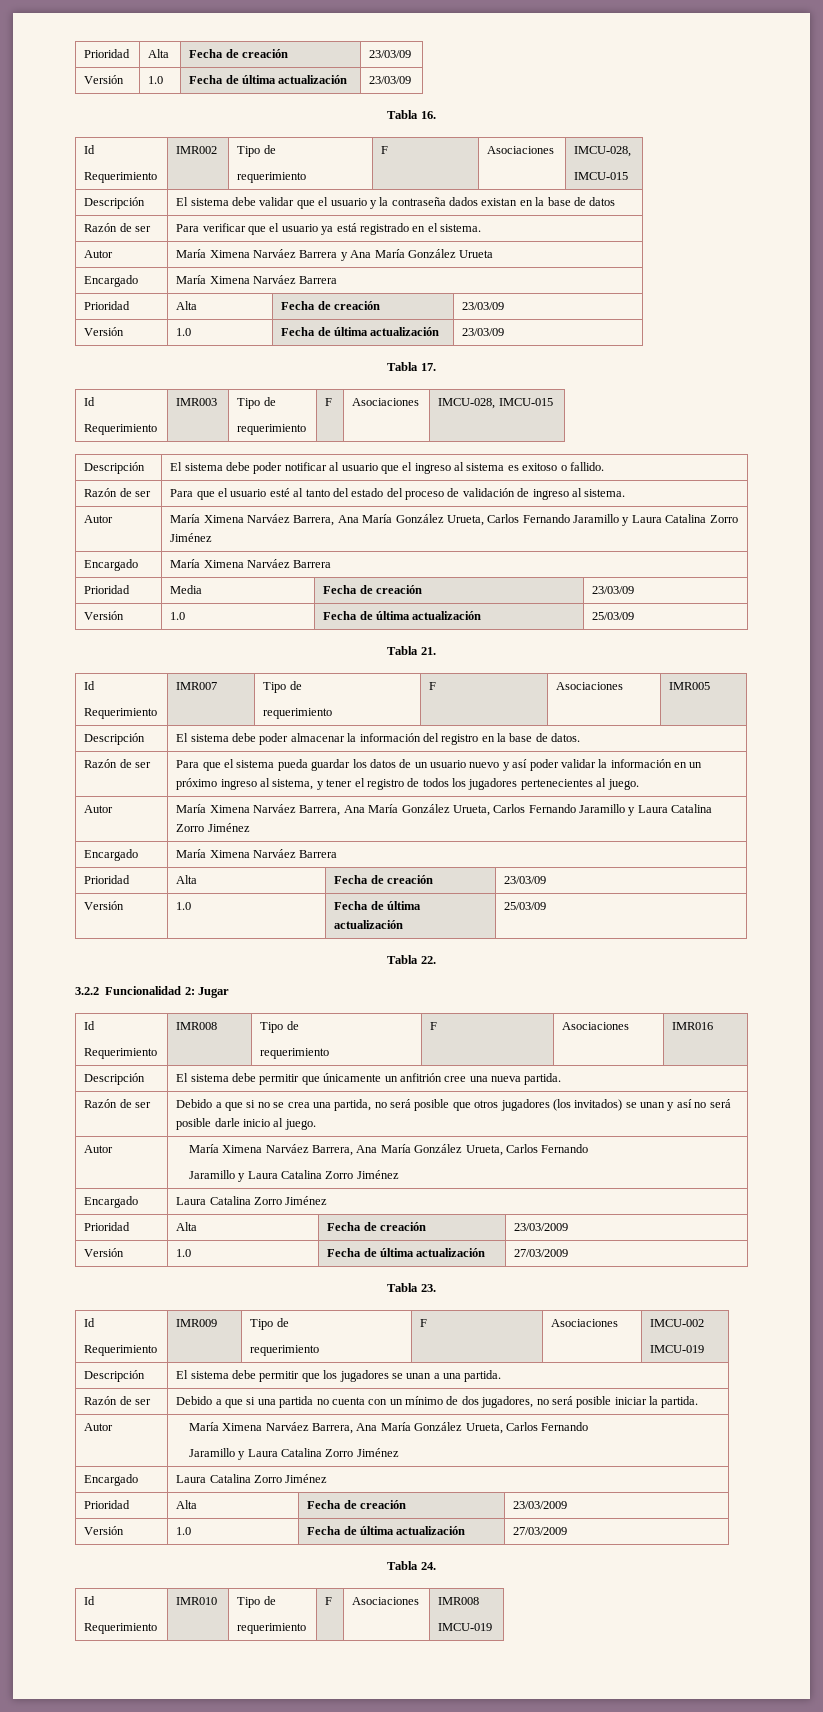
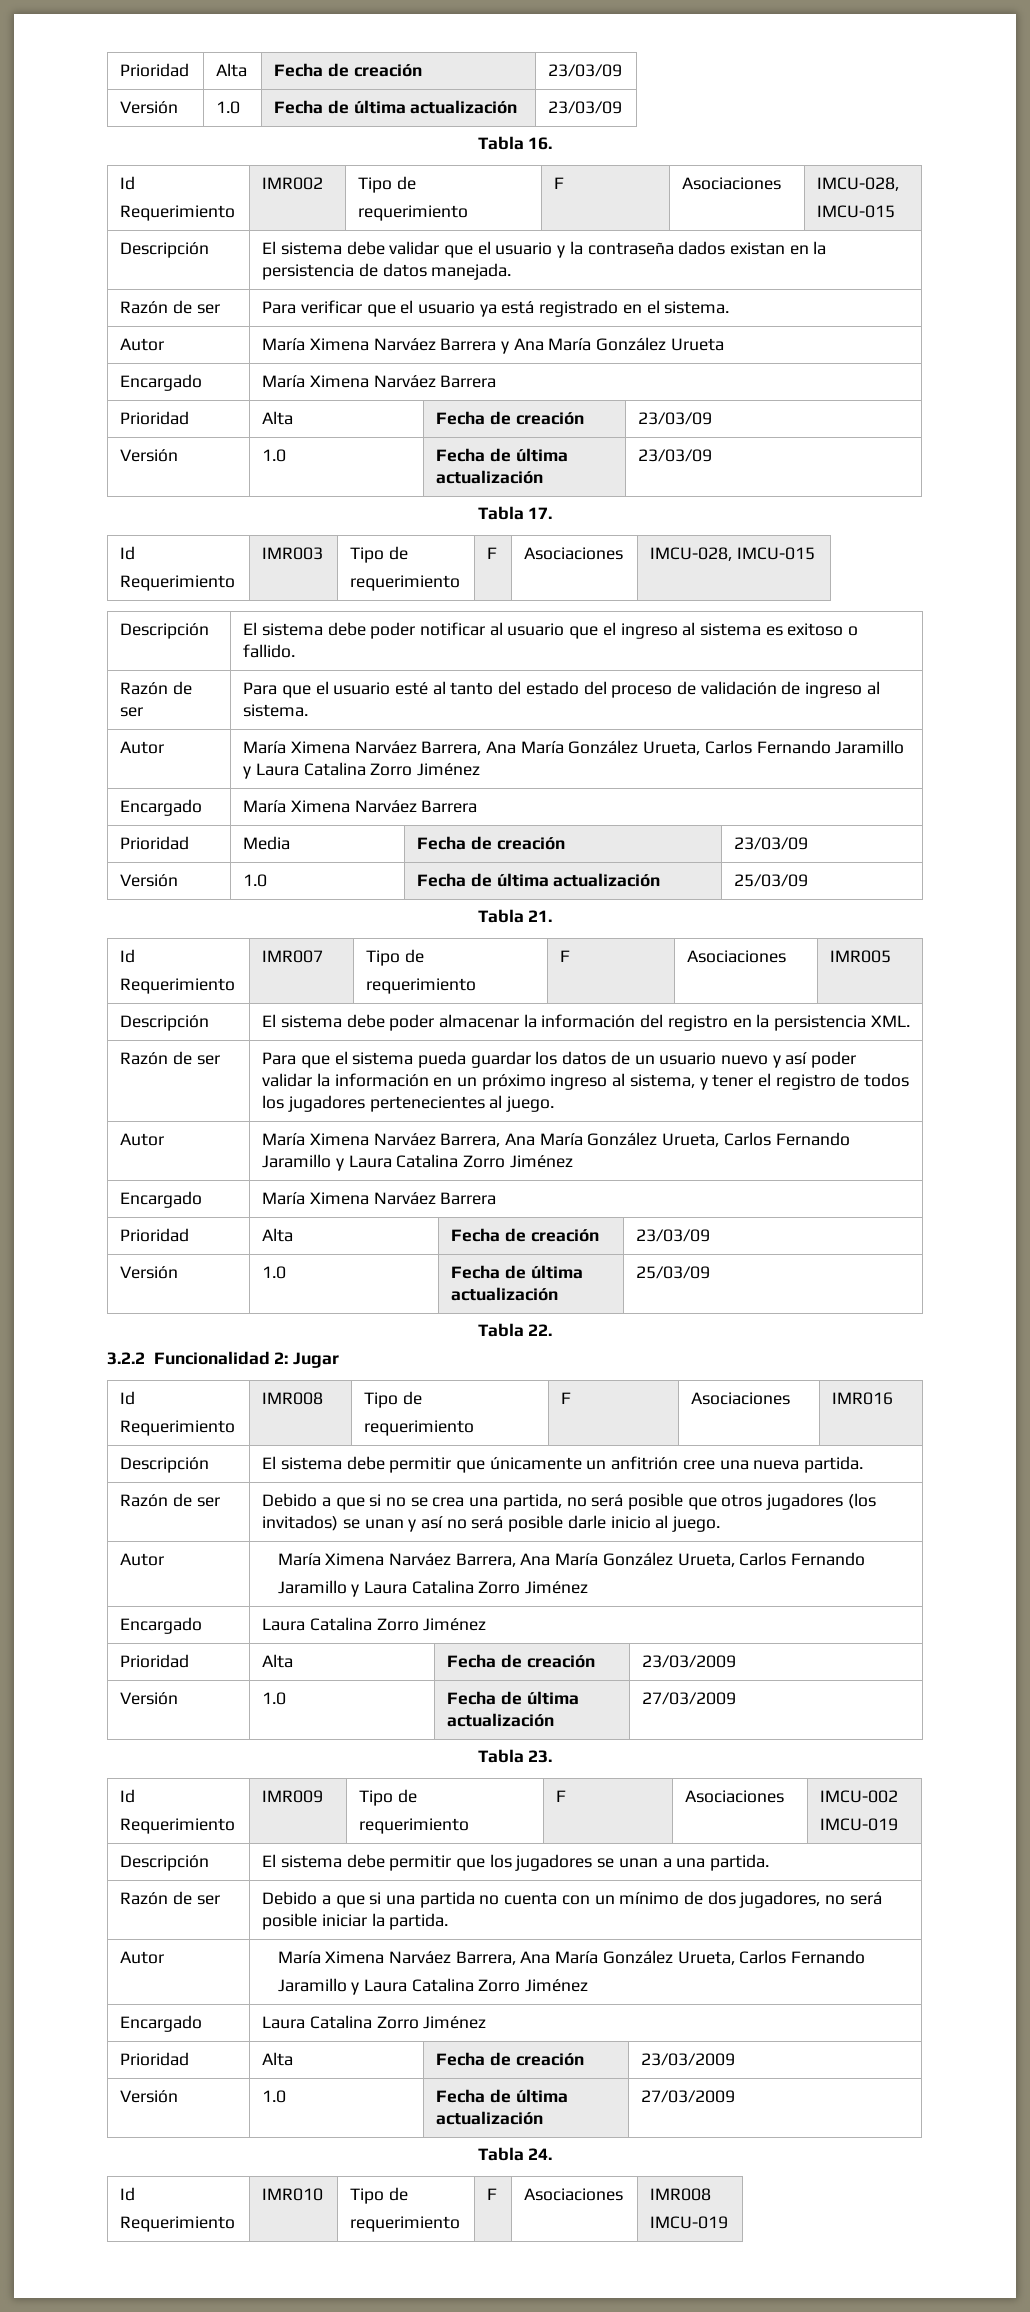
- Descripción | El sistema debe validar que el usuario y la contraseña dados existan en la base de datos
+ Descripción | El sistema debe validar que el usuario y la contraseña dados existan en la persistencia de datos manejada.
- Descripción | El sistema debe poder almacenar la información del registro en la base de datos.
+ Descripción | El sistema debe poder almacenar la información del registro en la persistencia XML.

